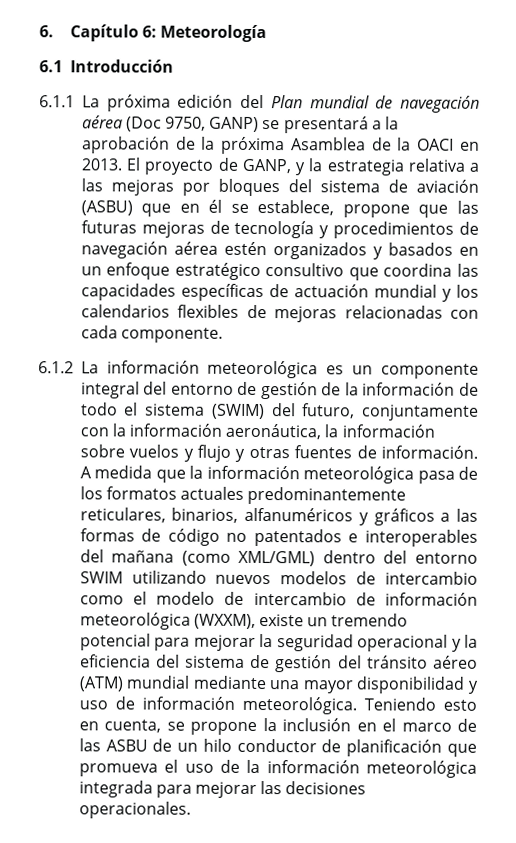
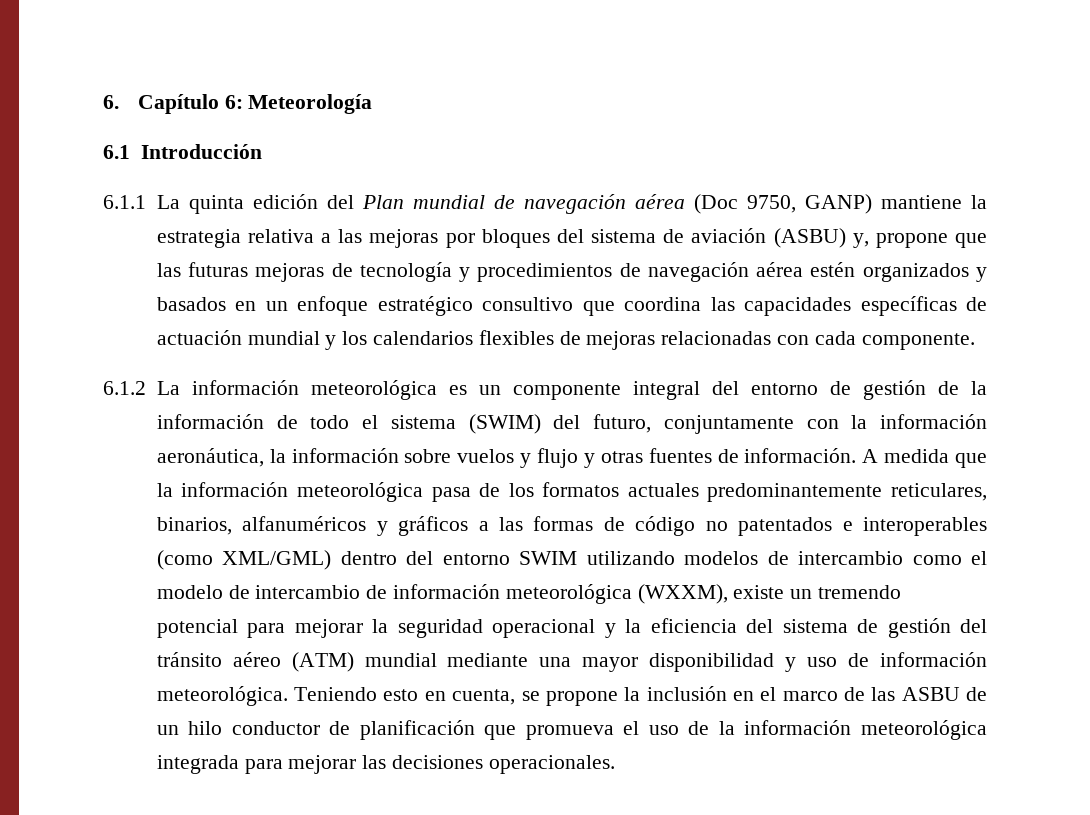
- 6.1.1 La próxima edición del Plan mundial de navegación aérea (Doc 9750, GANP) se presentará a la aprobación de la próxima Asamblea de la OACI en 2013. El proyecto de GANP, y la estrategia relativa a las mejoras por bloques del sistema de aviación (ASBU) que en él se establece, propone que las futuras mejoras de tecnología y procedimientos de navegación aérea estén organizados y basados en un enfoque estratégico consultivo que coordina las capacidades específicas de actuación mundial y los calendarios flexibles de mejoras relacionadas con cada componente.
+ 6.1.1 La quinta edición del Plan mundial de navegación aérea (Doc 9750, GANP) mantiene la estrategia relativa a las mejoras por bloques del sistema de aviación (ASBU) y, propone que las futuras mejoras de tecnología y procedimientos de navegación aérea estén organizados y basados en un enfoque estratégico consultivo que coordina las capacidades específicas de actuación mundial y los calendarios flexibles de mejoras relacionadas con cada componente.
- A medida que la información meteorológica pasa de los formatos actuales predominantemente reticulares, binarios, alfanuméricos y gráficos a las formas de código no patentados e interoperables del mañana (como XML/GML) dentro del entorno SWIM utilizando nuevos modelos de intercambio como el modelo de intercambio de información meteorológica (WXXM), existe un tremendo potencial para mejorar la seguridad operacional y la eficiencia del sistema de gestión del tránsito aéreo (ATM) mundial mediante una mayor disponibilidad y uso de información meteorológica.
+ A medida que la información meteorológica pasa de los formatos actuales predominantemente reticulares, binarios, alfanuméricos y gráficos a las formas de código no patentados e interoperables (como XML/GML) dentro del entorno SWIM utilizando modelos de intercambio como el modelo de intercambio de información meteorológica (WXXM), existe un tremendo potencial para mejorar la seguridad operacional y la eficiencia del sistema de gestión del tránsito aéreo (ATM) mundial mediante una mayor disponibilidad y uso de información meteorológica.

